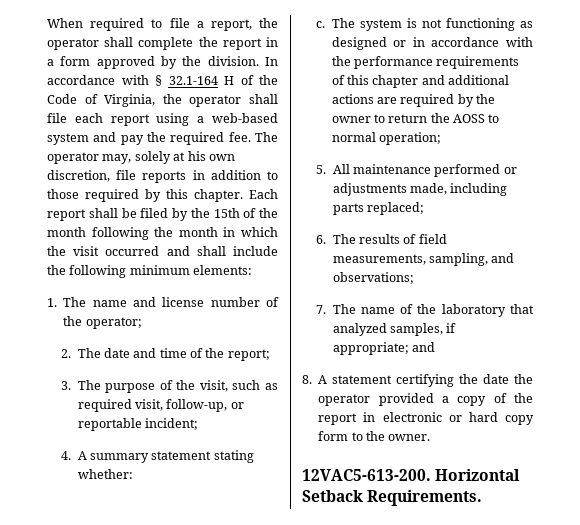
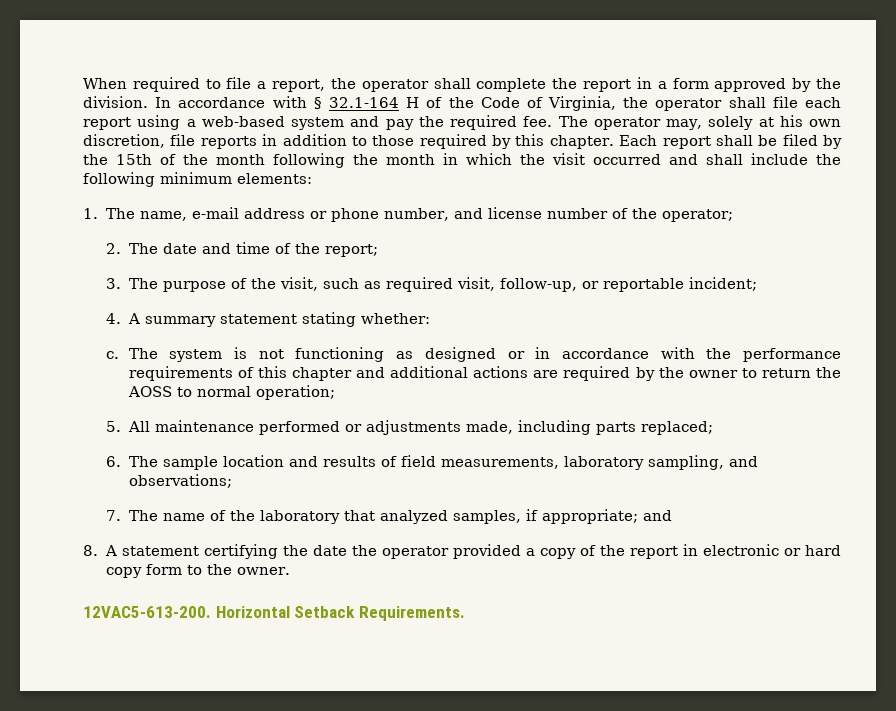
- 1. The name and license number of the operator;
+ 1. The name, e-mail address or phone number, and license number of the operator;
- 6. The results of field measurements, sampling, and observations;
+ 6. The sample location and results of field measurements, laboratory sampling, and observations;

